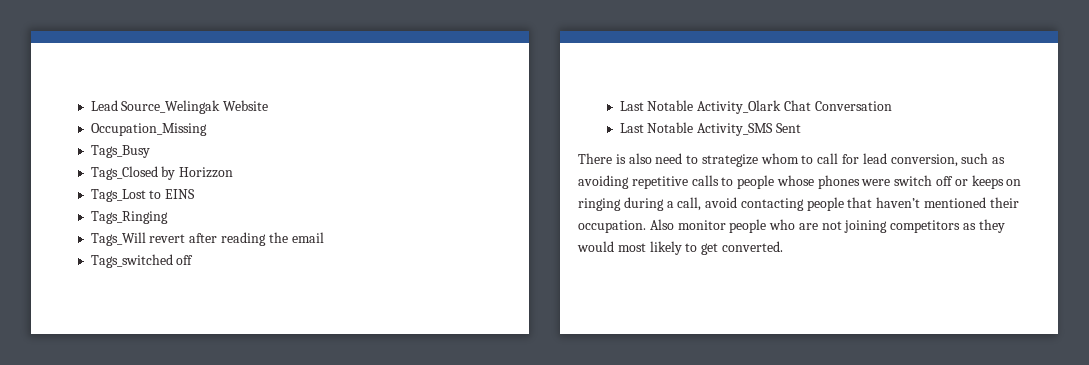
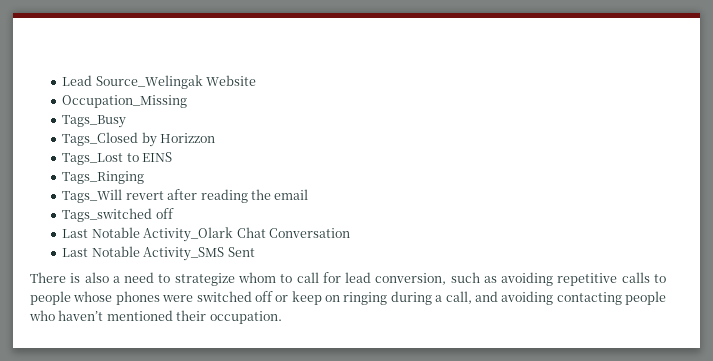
- There is also need to strategize whom to call for lead conversion, such as avoiding repetitive calls to people whose phones were switch off or keeps on ringing during a call, avoid contacting people that haven’t mentioned their occupation. Also monitor people who are not joining competitors as they would most likely to get converted.
+ There is also a need to strategize whom to call for lead conversion, such as avoiding repetitive calls to people whose phones were switched off or keep on ringing during a call, and avoiding contacting people who haven’t mentioned their occupation.

